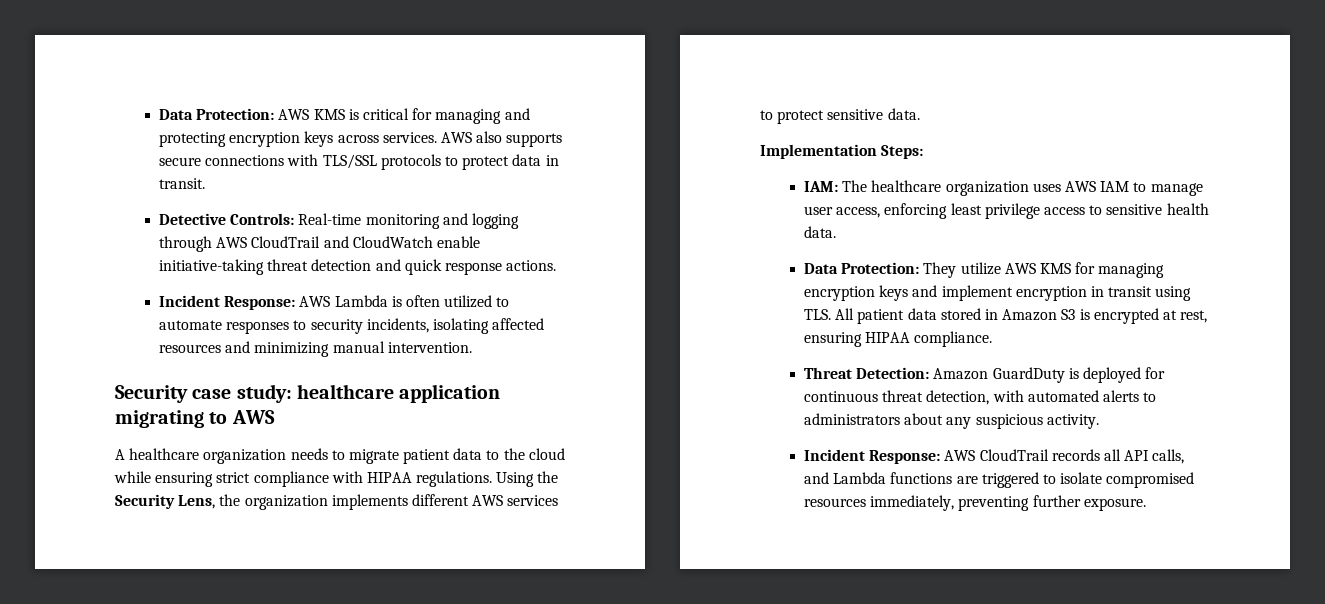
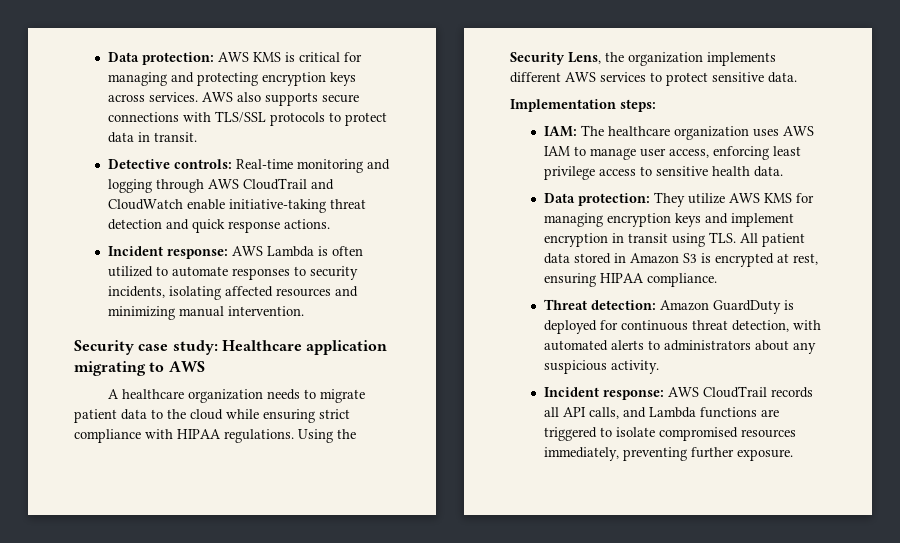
- Data Protection: AWS KMS is critical for managing and protecting encryption keys across services.
+ Data protection: AWS KMS is critical for managing and protecting encryption keys across services.
- Detective Controls: Real-time monitoring and logging through AWS CloudTrail and CloudWatch enable initiative-taking threat detection and quick response actions.
+ Detective controls: Real-time monitoring and logging through AWS CloudTrail and CloudWatch enable initiative-taking threat detection and quick response actions.
- Incident Response: AWS Lambda is often utilized to automate responses to security incidents, isolating affected resources and minimizing manual intervention.
+ Incident response: AWS Lambda is often utilized to automate responses to security incidents, isolating affected resources and minimizing manual intervention.
- Security case study: healthcare application migrating to AWS
+ Security case study: Healthcare application migrating to AWS
- Implementation Steps:
+ Implementation steps:
- Data Protection: They utilize AWS KMS for managing encryption keys and implement encryption in transit using TLS. All patient data stored in Amazon S3 is encrypted at rest, ensuring HIPAA compliance.
+ Data protection: They utilize AWS KMS for managing encryption keys and implement encryption in transit using TLS. All patient data stored in Amazon S3 is encrypted at rest, ensuring HIPAA compliance.
- Threat Detection: Amazon GuardDuty is deployed for continuous threat detection, with automated alerts to administrators about any suspicious activity.
+ Threat detection: Amazon GuardDuty is deployed for continuous threat detection, with automated alerts to administrators about any suspicious activity.
- Incident Response: AWS CloudTrail records all API calls, and Lambda functions are triggered to isolate compromised resources immediately, preventing further exposure.
+ Incident response: AWS CloudTrail records all API calls, and Lambda functions are triggered to isolate compromised resources immediately, preventing further exposure.

